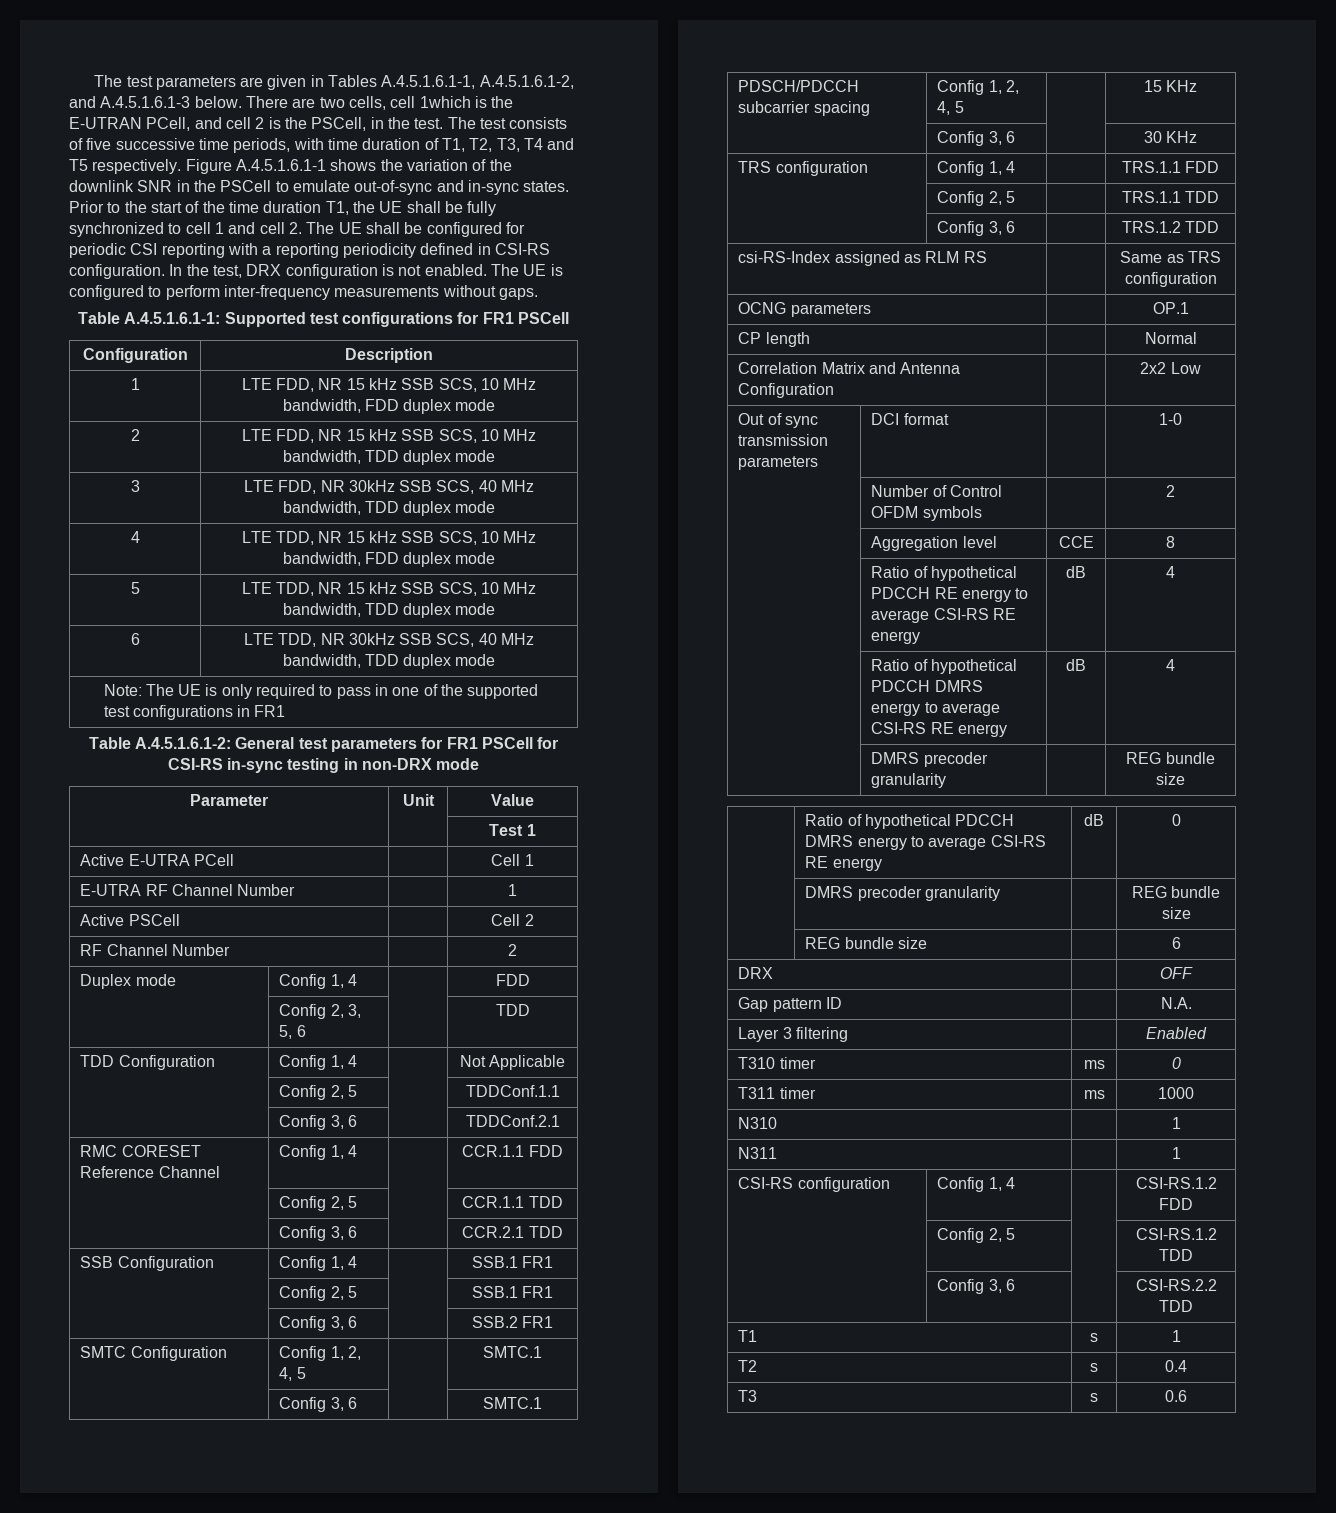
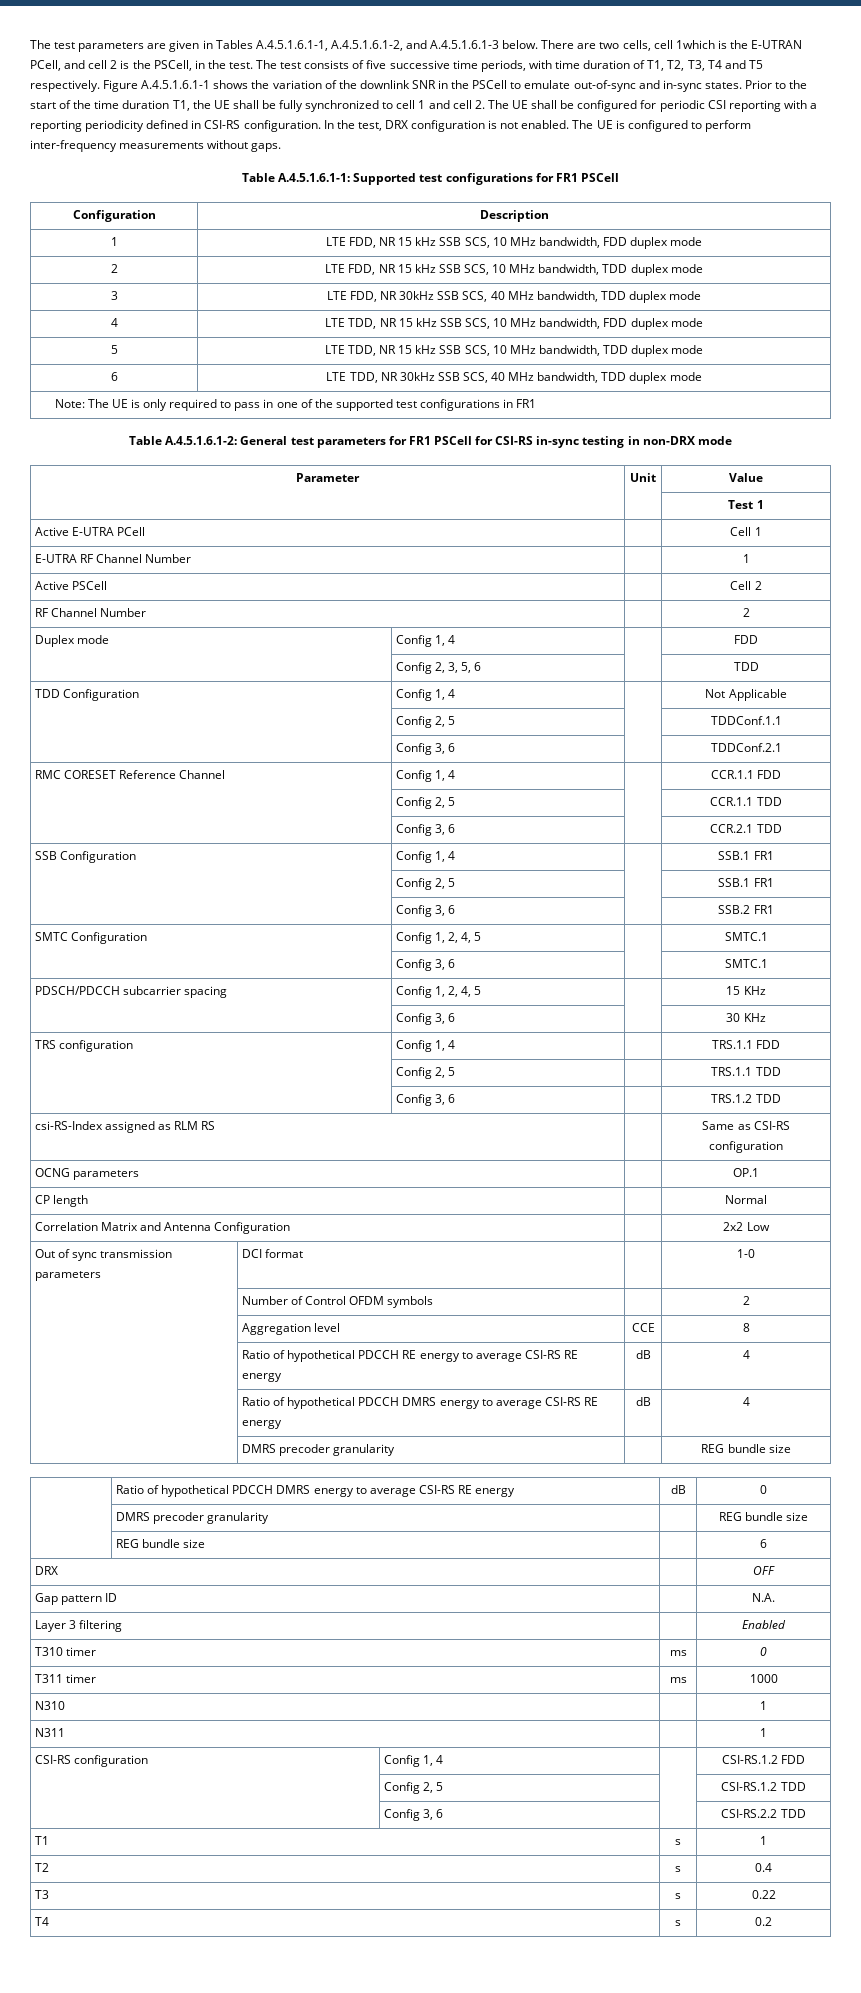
- csi-RS-Index assigned as RLM RS | | Same as TRS configuration
+ csi-RS-Index assigned as RLM RS | | Same as CSI-RS configuration
- T3 | s | 0.6
+ T3 | s | 0.22
+ T4 | s | 0.2

